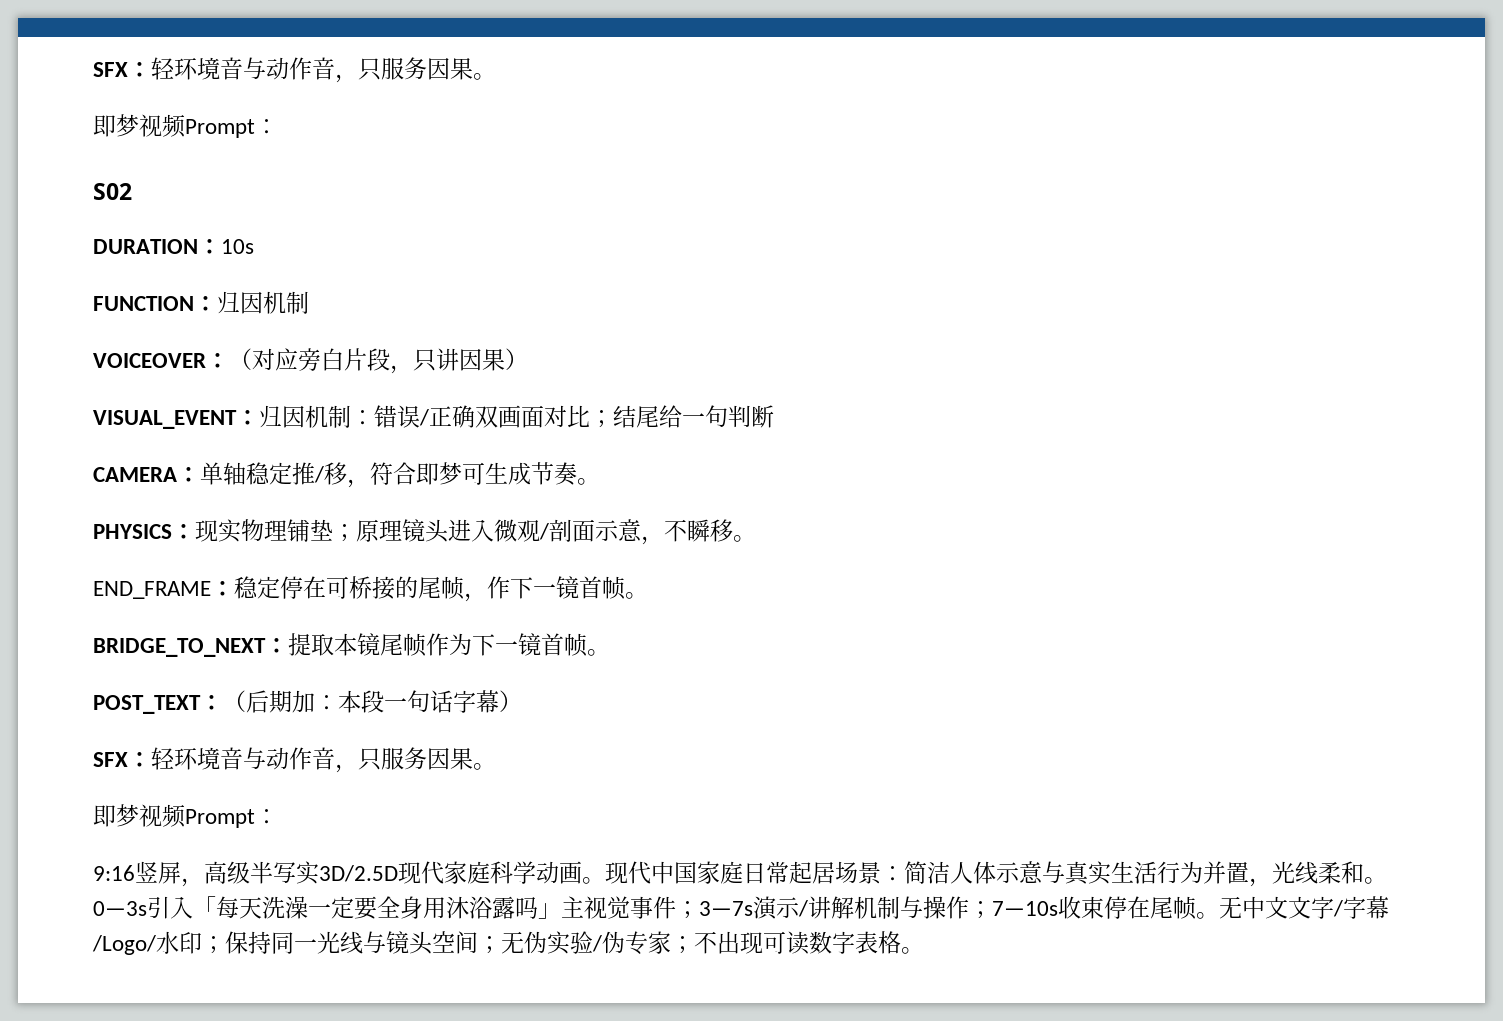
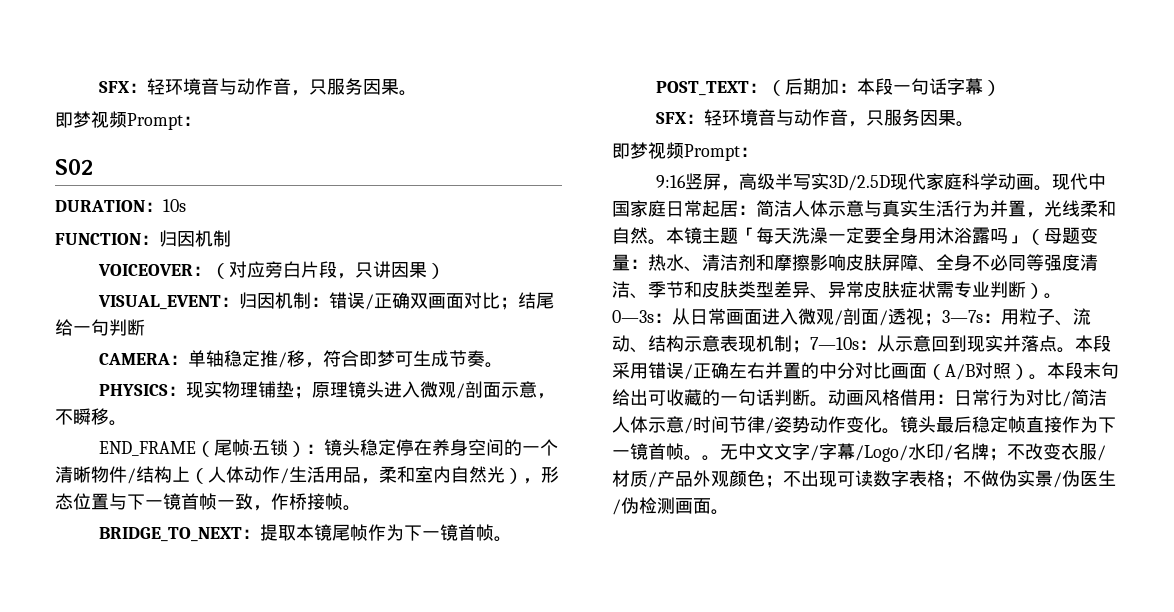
- END_FRAME：稳定停在可桥接的尾帧，作下一镜首帧。
+ END_FRAME（尾帧·五锁）：镜头稳定停在养身空间的一个清晰物件/结构上（人体动作/生活用品，柔和室内自然光），形态位置与下一镜首帧一致，作桥接帧。
- 现代中国家庭日常起居场景：简洁人体示意与真实生活行为并置，光线柔和。0—3s引入「每天洗澡一定要全身用沐浴露吗」主视觉事件；3—7s演示/讲解机制与操作；7—10s收束停在尾帧。
+ 现代中国家庭日常起居：简洁人体示意与真实生活行为并置，光线柔和自然。本镜主题「每天洗澡一定要全身用沐浴露吗」（母题变量：热水、清洁剂和摩擦影响皮肤屏障、全身不必同等强度清洁、季节和皮肤类型差异、异常皮肤症状需专业判断）。0—3s：从日常画面进入微观/剖面/透视；3—7s：用粒子、流动、结构示意表现机制；7—10s：从示意回到现实并落点。本段采用错误/正确左右并置的中分对比画面（A/B对照）。本段末句给出可收藏的一句话判断。动画风格借用：日常行为对比/简洁人体示意/时间节律/姿势动作变化。镜头最后稳定帧直接作为下一镜首帧。。
- 无中文文字/字幕/Logo/水印；保持同一光线与镜头空间；无伪实验/伪专家；不出现可读数字表格。
+ 无中文文字/字幕/Logo/水印/名牌；不改变衣服/材质/产品外观颜色；不出现可读数字表格；不做伪实景/伪医生/伪检测画面。

